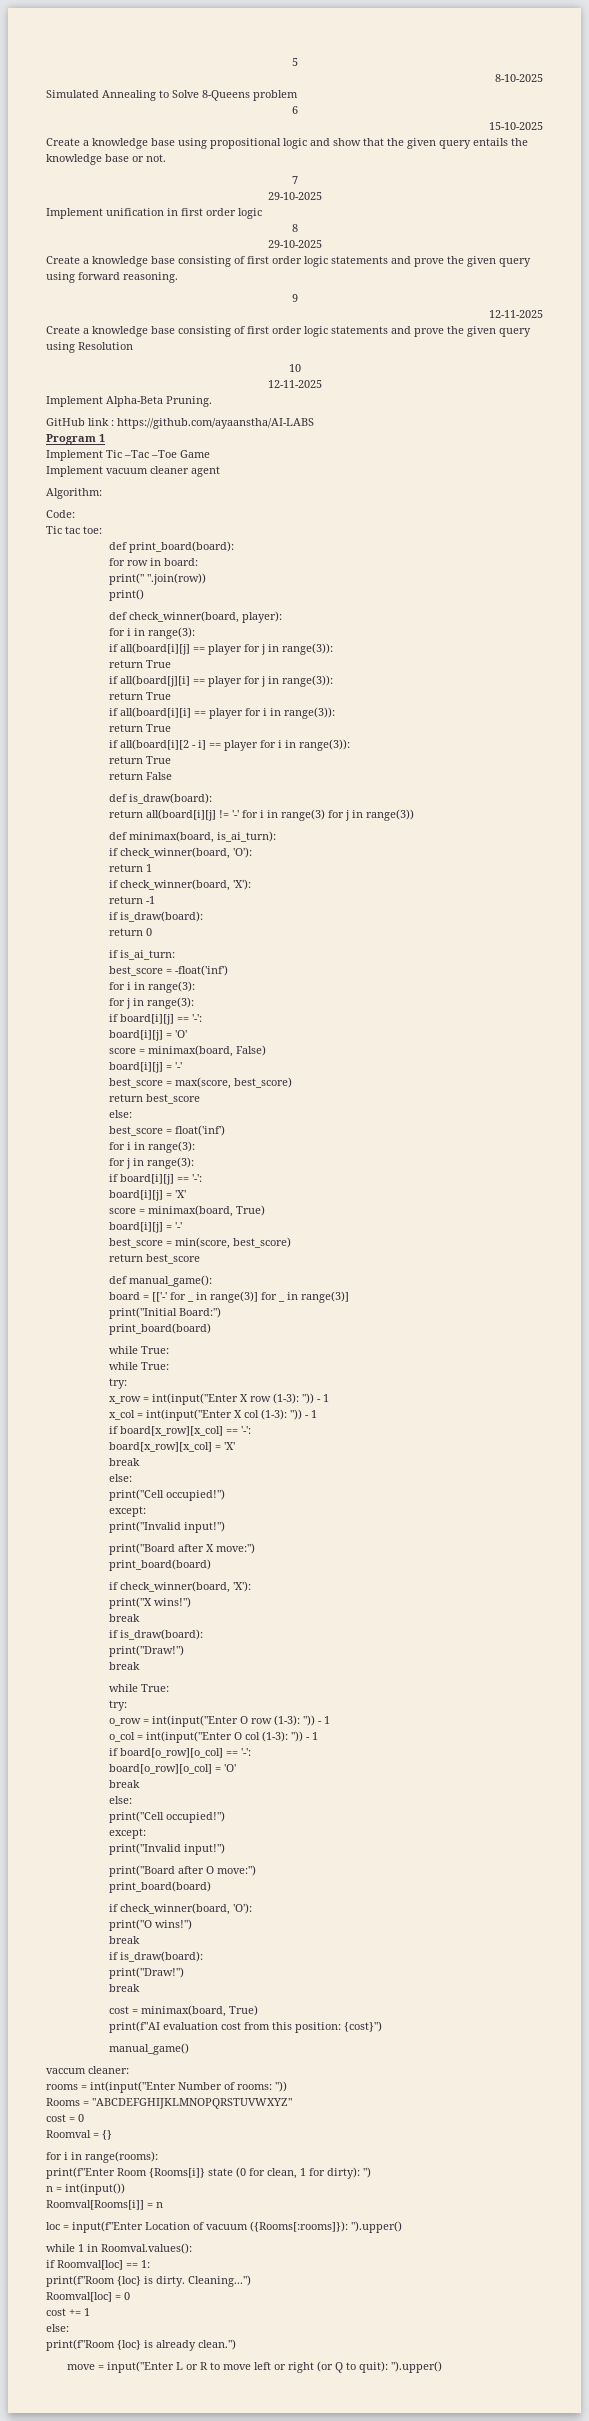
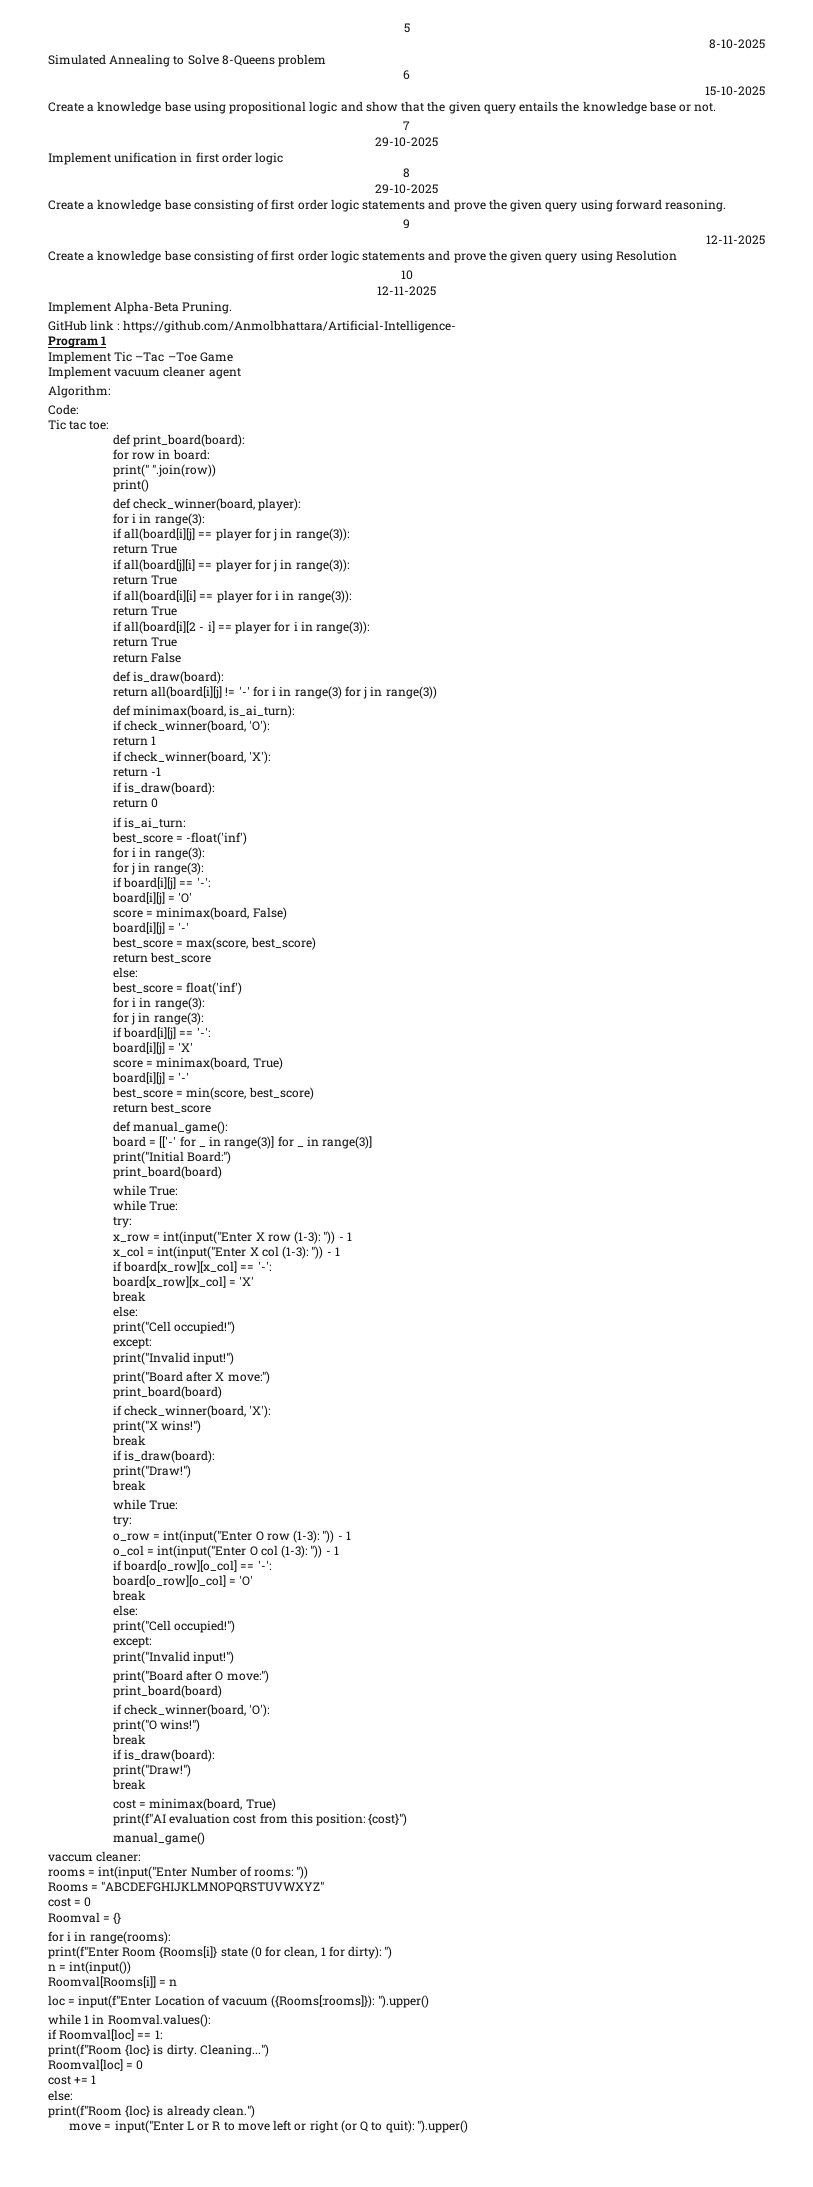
- GitHub link : https://github.com/ayaanstha/AI-LABS
+ GitHub link : https://github.com/Anmolbhattara/Artificial-Intelligence-

